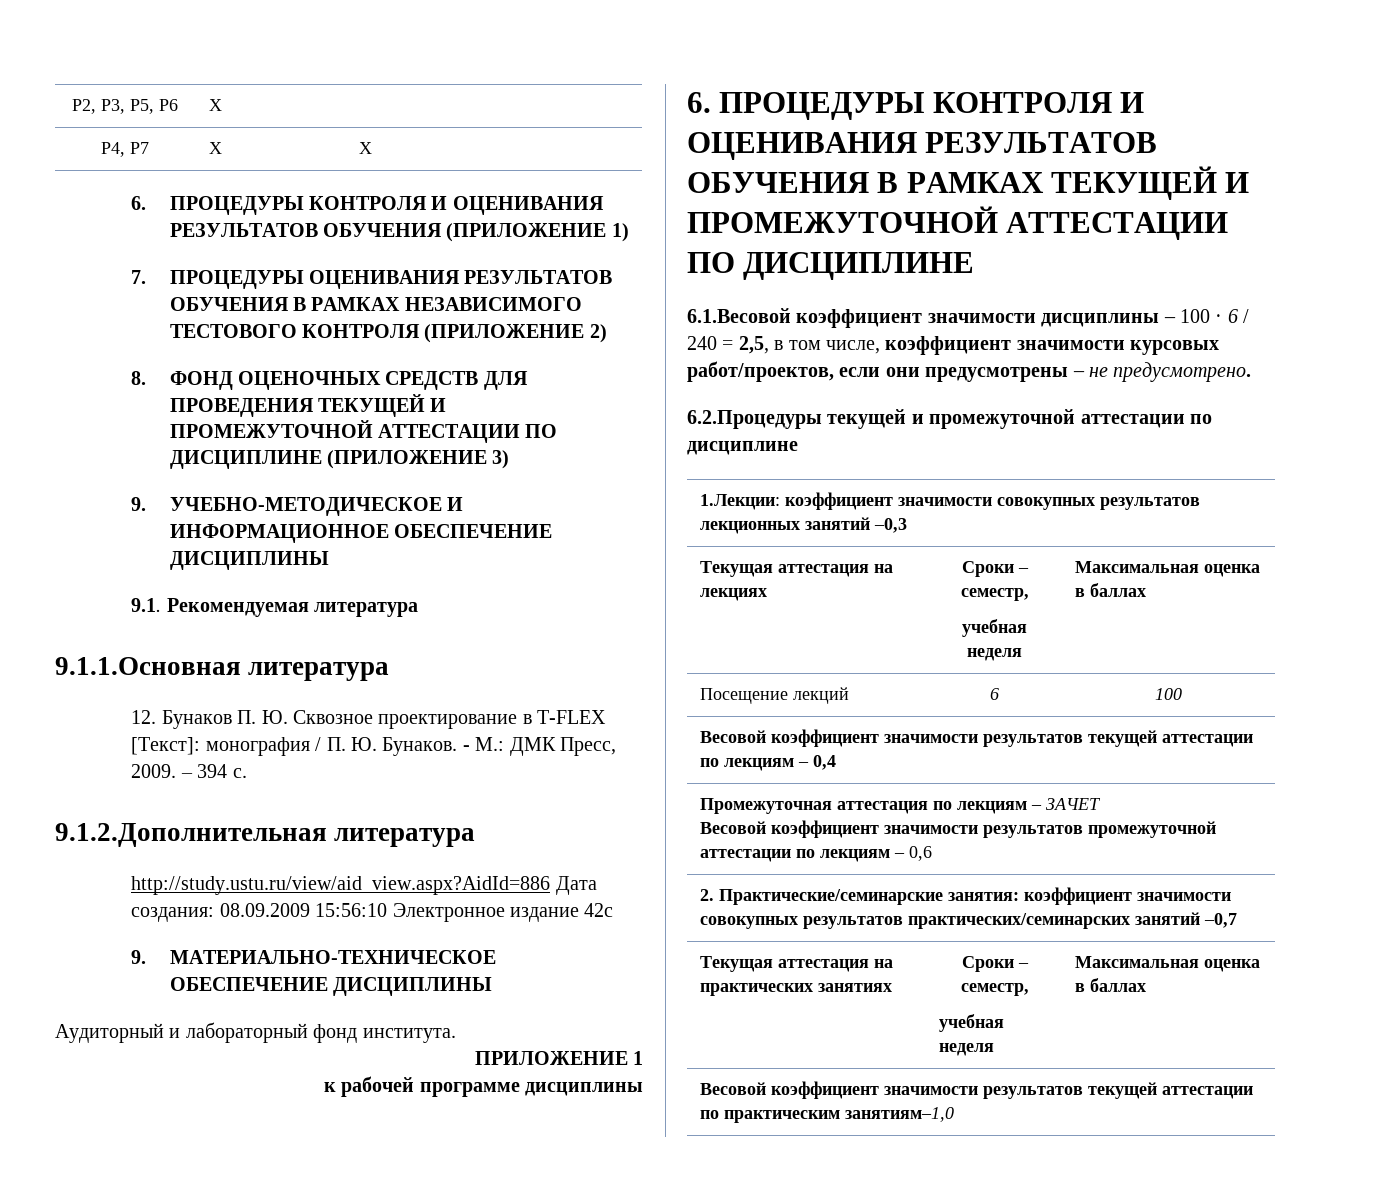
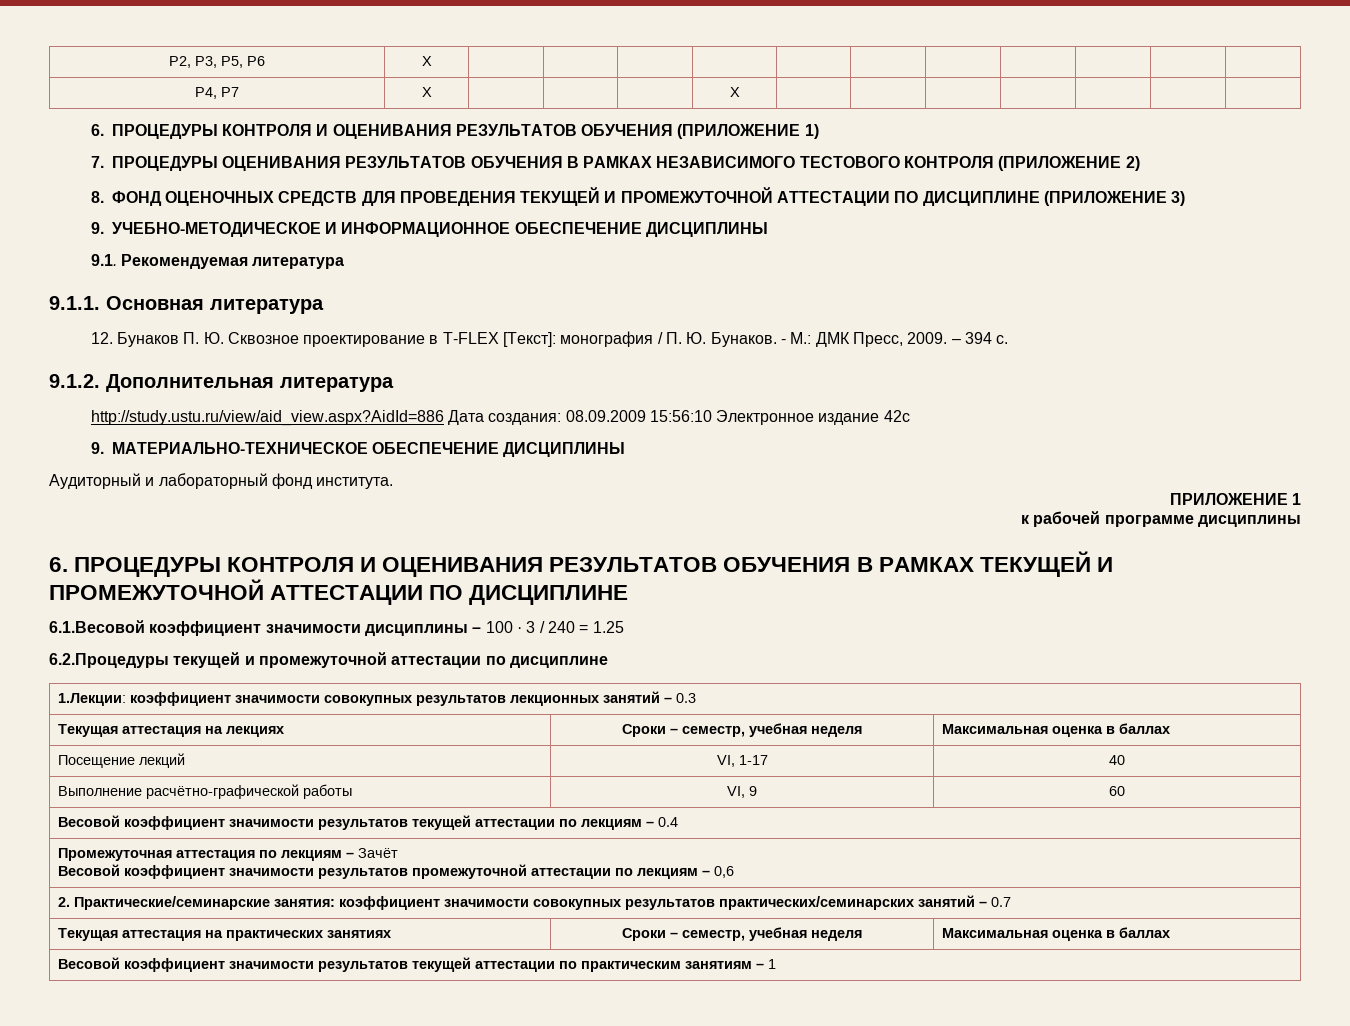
- 9.1.1.Основная литература
+ 9.1.1. Основная литература
- 9.1.2.Дополнительная литература
+ 9.1.2. Дополнительная литература
- 6.1.Весовой коэффициент значимости дисциплины – 100 · 6 / 240 = 2,5, в том числе, коэффициент значимости курсовых работ/проектов, если они предусмотрены – не предусмотрено.
+ 6.1.Весовой коэффициент значимости дисциплины – 100 · 3 / 240 = 1.25
- 1.Лекции: коэффициент значимости совокупных результатов лекционных занятий –0,3
+ 1.Лекции: коэффициент значимости совокупных результатов лекционных занятий – 0.3
- Текущая аттестация на лекциях | Сроки – семестр,
- учебная неделя | Максимальная оценка в баллах
+ Текущая аттестация на лекциях | Сроки – семестр, учебная неделя | Максимальная оценка в баллах
- Посещение лекций | 6 | 100
+ Посещение лекций | VI, 1-17 | 40
+ Выполнение расчётно-графической работы | VI, 9 | 60
- Весовой коэффициент значимости результатов текущей аттестации по лекциям – 0,4
+ Весовой коэффициент значимости результатов текущей аттестации по лекциям – 0.4
- Промежуточная аттестация по лекциям – ЗАЧЕТ
+ Промежуточная аттестация по лекциям – Зачёт
- 2. Практические/семинарские занятия: коэффициент значимости совокупных результатов практических/семинарских занятий –0,7
+ 2. Практические/семинарские занятия: коэффициент значимости совокупных результатов практических/семинарских занятий – 0.7
- Текущая аттестация на практических занятиях | Сроки – семестр,
- учебная неделя | Максимальная оценка в баллах
+ Текущая аттестация на практических занятиях | Сроки – семестр, учебная неделя | Максимальная оценка в баллах
- Весовой коэффициент значимости результатов текущей аттестации по практическим занятиям–1,0
+ Весовой коэффициент значимости результатов текущей аттестации по практическим занятиям – 1

